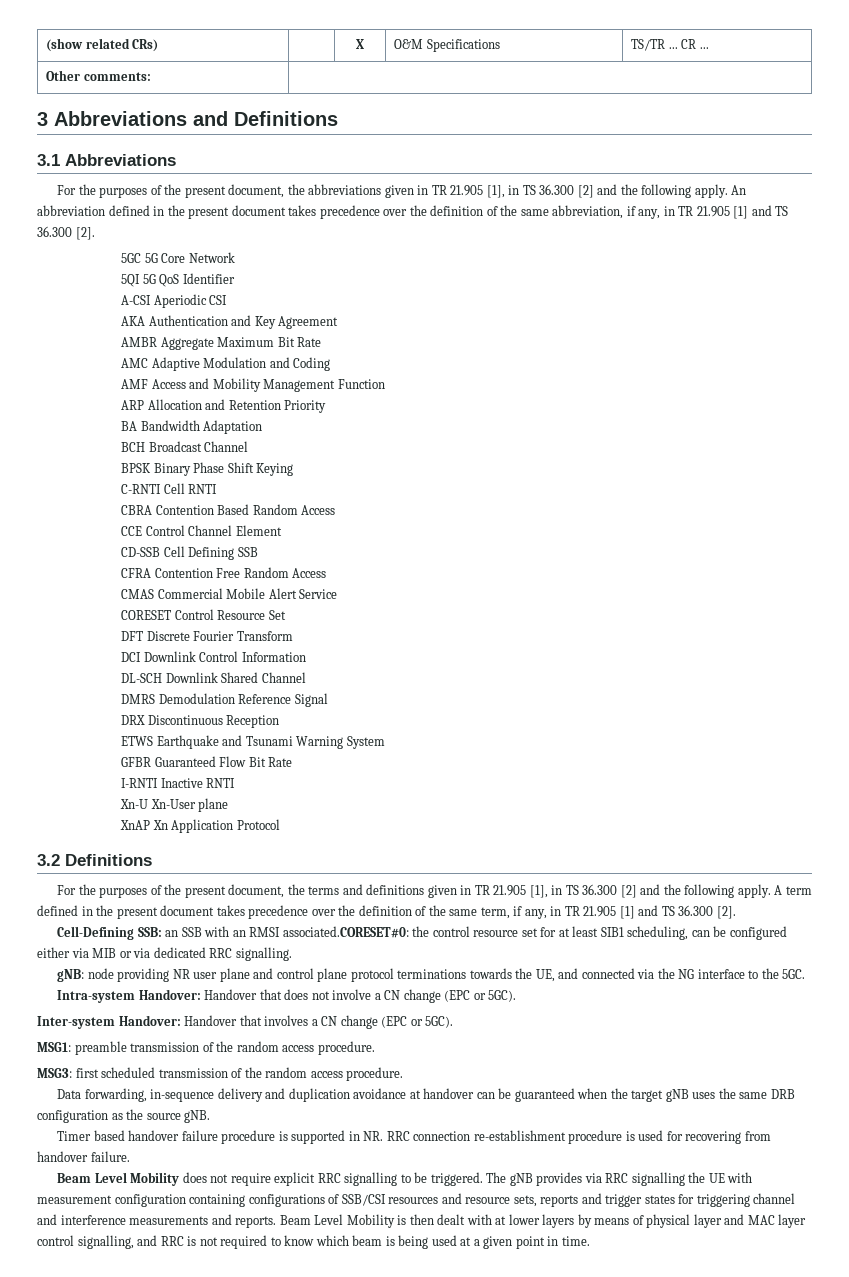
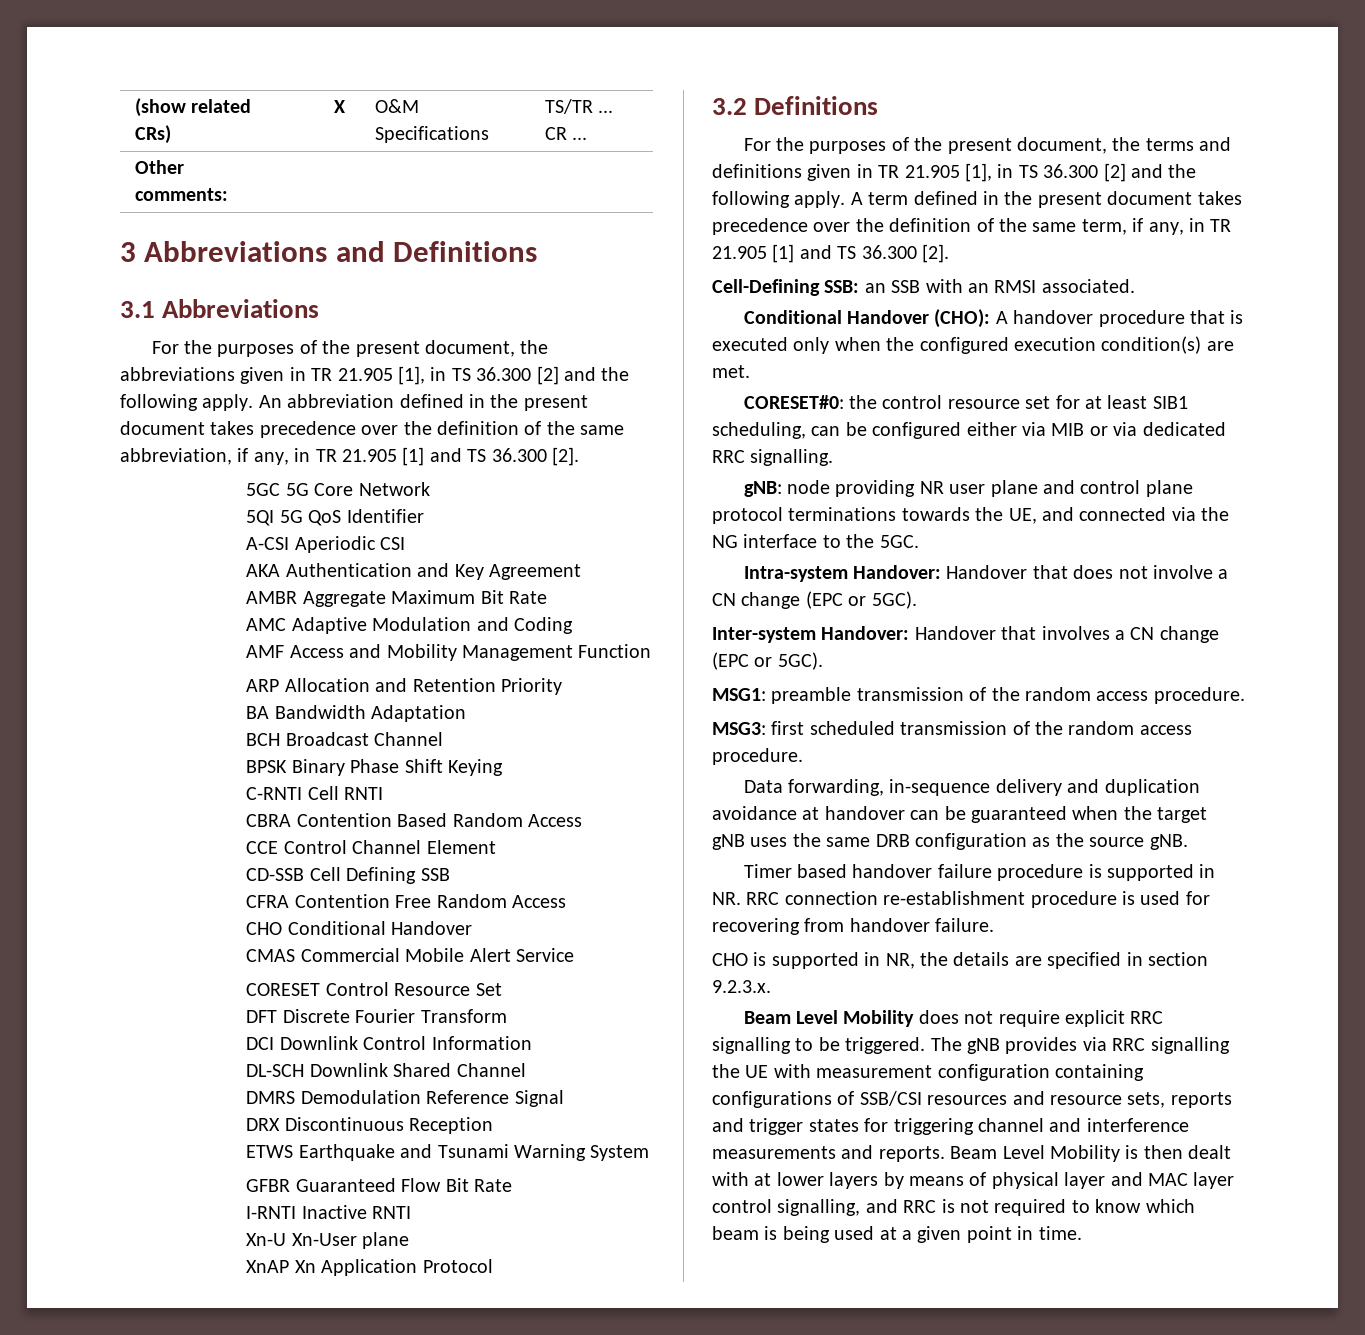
+ CHO Conditional Handover
- Cell-Defining SSB: an SSB with an RMSI associated.CORESET#0: the control resource set for at least SIB1 scheduling, can be configured either via MIB or via dedicated RRC signalling.
+ Cell-Defining SSB: an SSB with an RMSI associated.
+ Conditional Handover (CHO): A handover procedure that is executed only when the configured execution condition(s) are met.
+ CORESET#0: the control resource set for at least SIB1 scheduling, can be configured either via MIB or via dedicated RRC signalling.
+ CHO is supported in NR, the details are specified in section 9.2.3.x.

